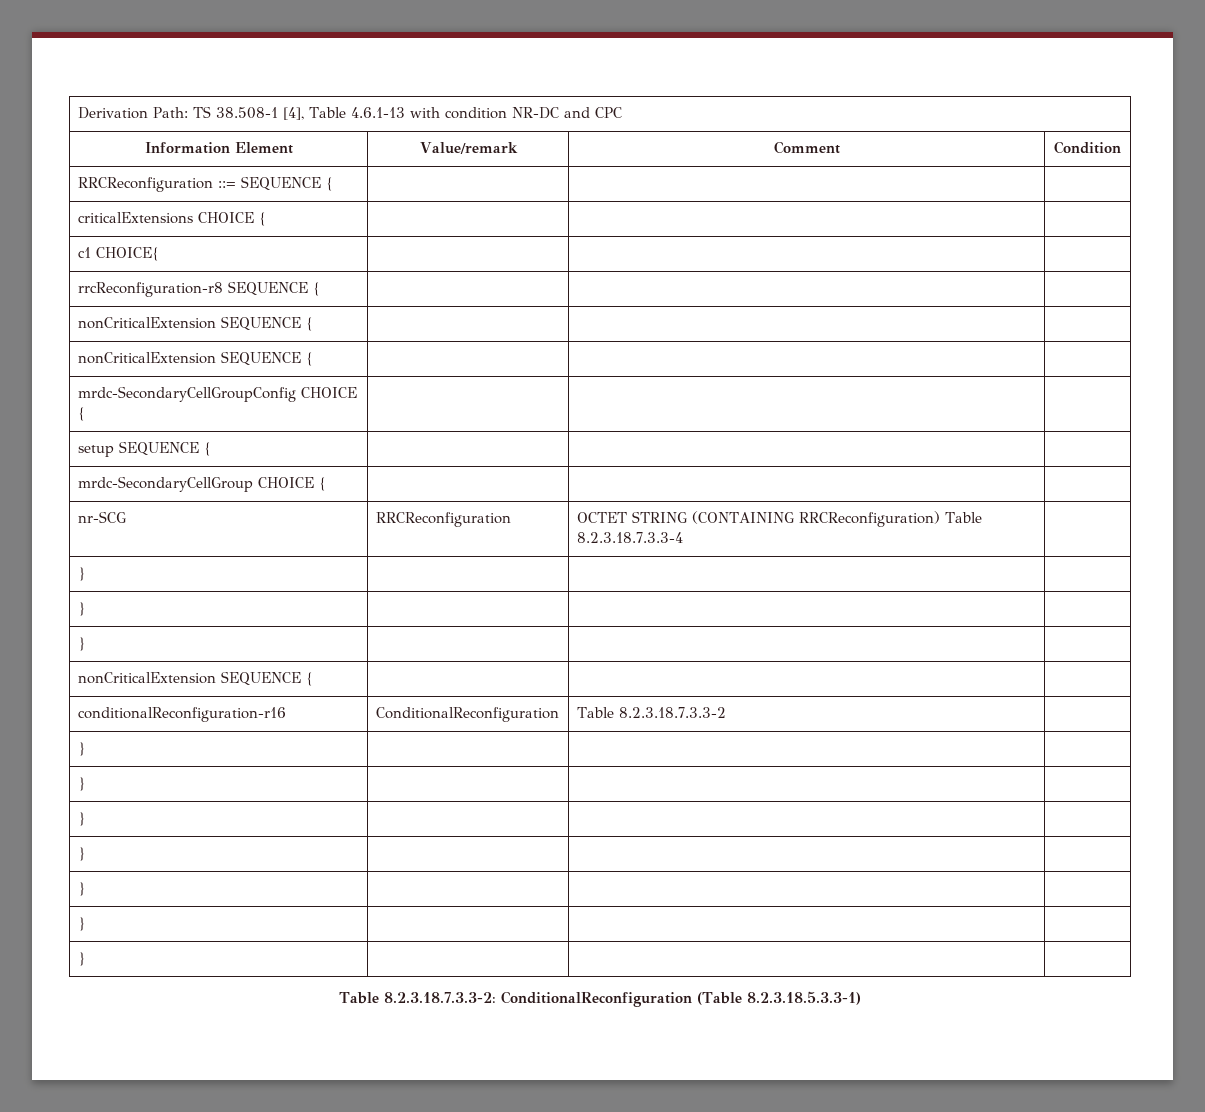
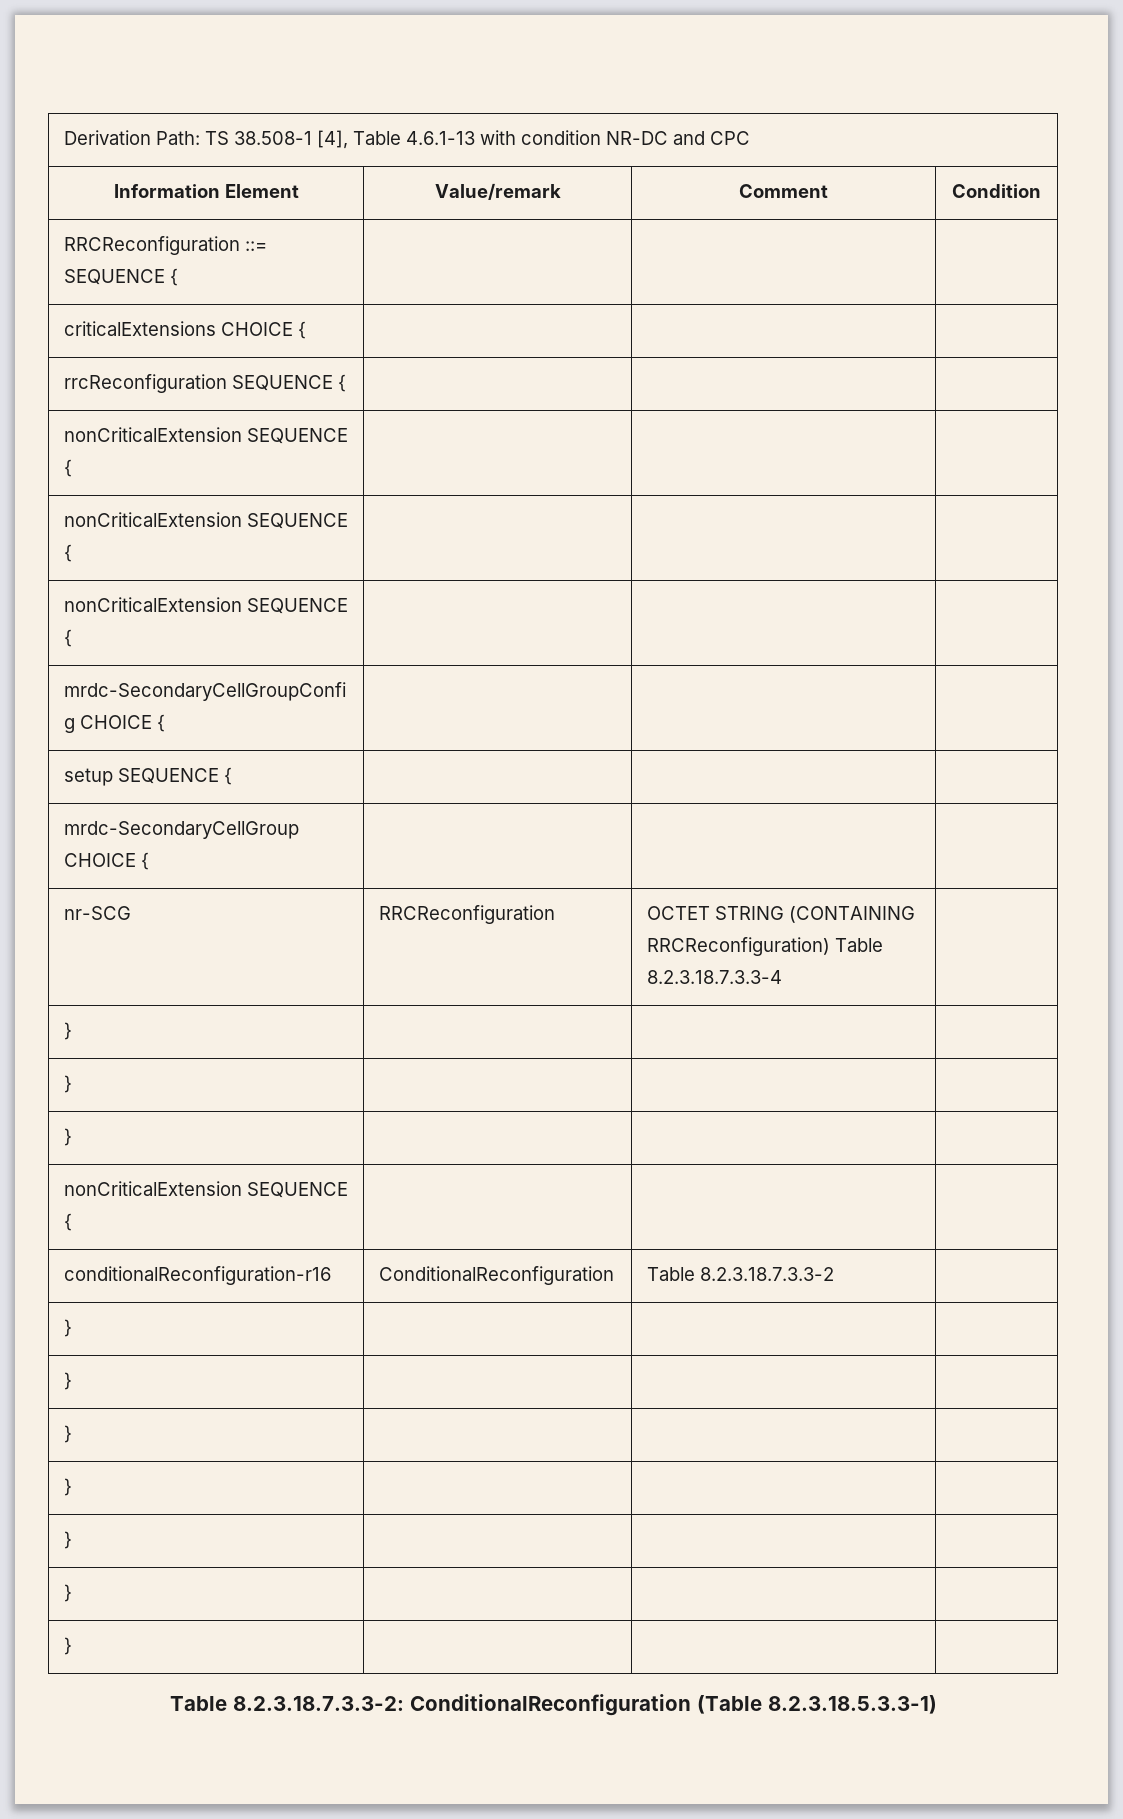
- c1 CHOICE{ | | |
- rrcReconfiguration-r8 SEQUENCE { | | |
+ rrcReconfiguration SEQUENCE { | | |
+ nonCriticalExtension SEQUENCE { | | |

